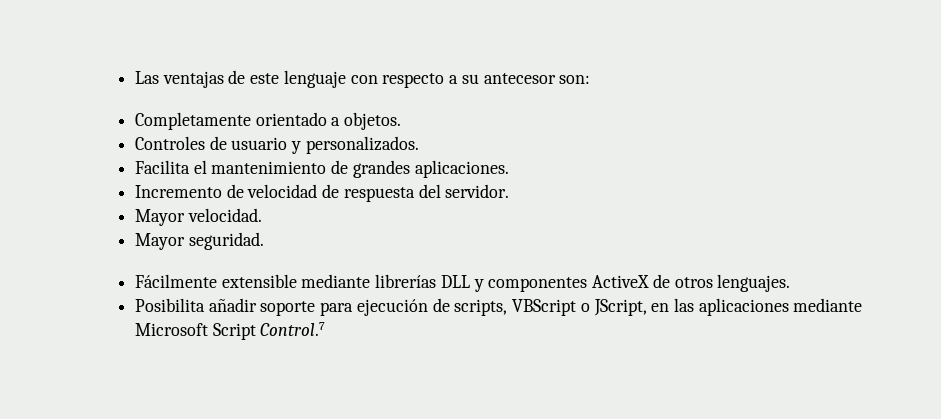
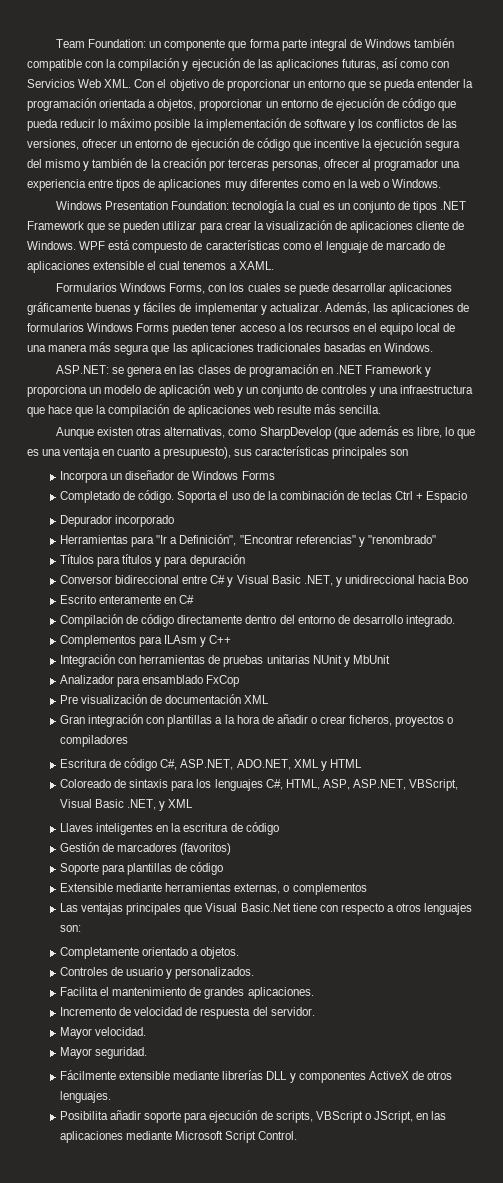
- Las ventajas de este lenguaje con respecto a su antecesor son:
+ Team Foundation: un componente que forma parte integral de Windows también compatible con la compilación y ejecución de las aplicaciones futuras, así como con Servicios Web XML. Con el objetivo de proporcionar un entorno que se pueda entender la programación orientada a objetos, proporcionar un entorno de ejecución de código que pueda reducir lo máximo posible la implementación de software y los conflictos de las versiones, ofrecer un entorno de ejecución de código que incentive la ejecución segura del mismo y también de la creación por terceras personas, ofrecer al programador una experiencia entre tipos de aplicaciones muy diferentes como en la web o Windows.
+ Windows Presentation Foundation: tecnología la cual es un conjunto de tipos .NET Framework que se pueden utilizar para crear la visualización de aplicaciones cliente de Windows. WPF está compuesto de características como el lenguaje de marcado de aplicaciones extensible el cual tenemos a XAML.
+ Formularios Windows Forms, con los cuales se puede desarrollar aplicaciones gráficamente buenas y fáciles de implementar y actualizar. Además, las aplicaciones de formularios Windows Forms pueden tener acceso a los recursos en el equipo local de una manera más segura que las aplicaciones tradicionales basadas en Windows.
+ ASP.NET: se genera en las clases de programación en .NET Framework y proporciona un modelo de aplicación web y un conjunto de controles y una infraestructura que hace que la compilación de aplicaciones web resulte más sencilla.
+ Aunque existen otras alternativas, como SharpDevelop (que además es libre, lo que es una ventaja en cuanto a presupuesto), sus características principales son
+ Incorpora un diseñador de Windows Forms
+ Completado de código. Soporta el uso de la combinación de teclas Ctrl + Espacio
+ Depurador incorporado
+ Herramientas para "Ir a Definición", "Encontrar referencias" y "renombrado"
+ Títulos para títulos y para depuración
+ Conversor bidireccional entre C# y Visual Basic .NET, y unidireccional hacia Boo
+ Escrito enteramente en C#
+ Compilación de código directamente dentro del entorno de desarrollo integrado.
+ Complementos para ILAsm y C++
+ Integración con herramientas de pruebas unitarias NUnit y MbUnit
+ Analizador para ensamblado FxCop
+ Pre visualización de documentación XML
+ Gran integración con plantillas a la hora de añadir o crear ficheros, proyectos o compiladores
+ Escritura de código C#, ASP.NET, ADO.NET, XML y HTML
+ Coloreado de sintaxis para los lenguajes C#, HTML, ASP, ASP.NET, VBScript, Visual Basic .NET, y XML
+ Llaves inteligentes en la escritura de código
+ Gestión de marcadores (favoritos)
+ Soporte para plantillas de código
+ Extensible mediante herramientas externas, o complementos
+ Las ventajas principales que Visual Basic.Net tiene con respecto a otros lenguajes son:
- Posibilita añadir soporte para ejecución de scripts, VBScript o JScript, en las aplicaciones mediante Microsoft Script Control.7
+ Posibilita añadir soporte para ejecución de scripts, VBScript o JScript, en las aplicaciones mediante Microsoft Script Control.

